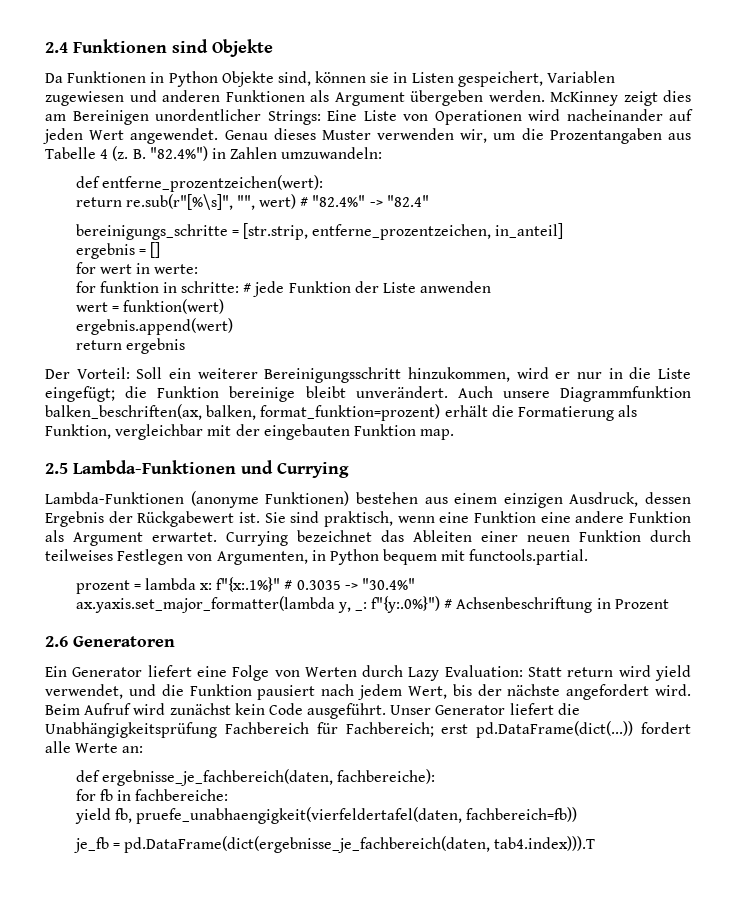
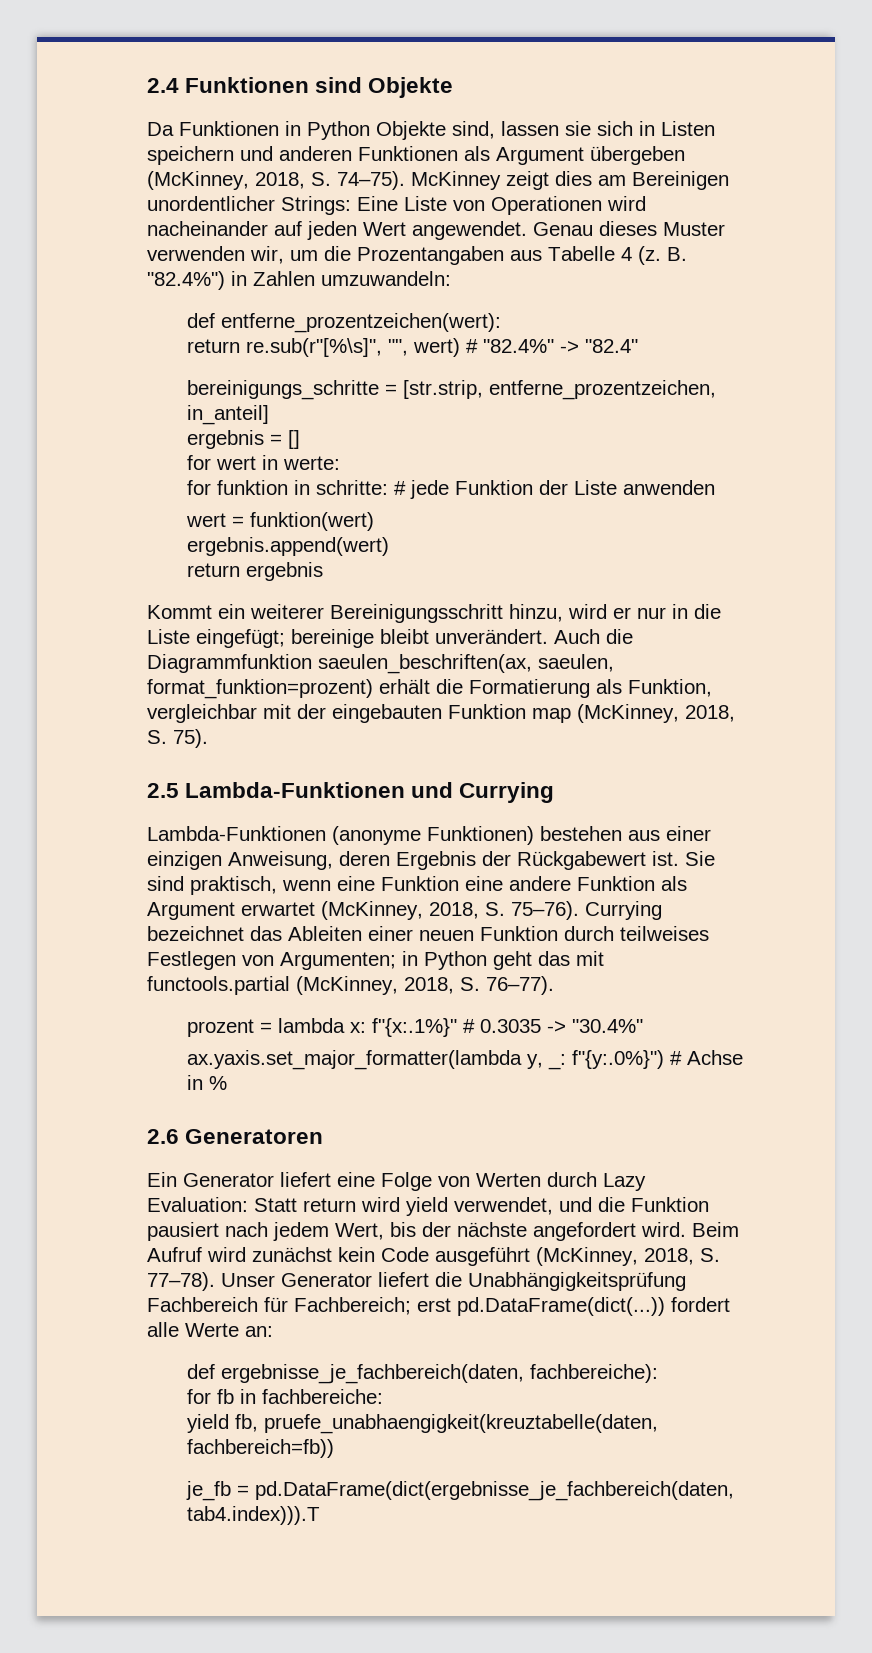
- Da Funktionen in Python Objekte sind, können sie in Listen gespeichert, Variablen zugewiesen und anderen Funktionen als Argument übergeben werden.
+ Da Funktionen in Python Objekte sind, lassen sie sich in Listen speichern und anderen Funktionen als Argument übergeben (McKinney, 2018, S. 74–75).
- Der Vorteil: Soll ein weiterer Bereinigungsschritt hinzukommen, wird er nur in die Liste eingefügt; die Funktion bereinige bleibt unverändert.
+ Kommt ein weiterer Bereinigungsschritt hinzu, wird er nur in die Liste eingefügt; bereinige bleibt unverändert.
- Auch unsere Diagrammfunktion balken_beschriften(ax, balken, format_funktion=prozent) erhält die Formatierung als Funktion, vergleichbar mit der eingebauten Funktion map.
+ Auch die Diagrammfunktion saeulen_beschriften(ax, saeulen, format_funktion=prozent) erhält die Formatierung als Funktion, vergleichbar mit der eingebauten Funktion map (McKinney, 2018, S. 75).
- Lambda-Funktionen (anonyme Funktionen) bestehen aus einem einzigen Ausdruck, dessen Ergebnis der Rückgabewert ist.
+ Lambda-Funktionen (anonyme Funktionen) bestehen aus einer einzigen Anweisung, deren Ergebnis der Rückgabewert ist.
- Sie sind praktisch, wenn eine Funktion eine andere Funktion als Argument erwartet.
+ Sie sind praktisch, wenn eine Funktion eine andere Funktion als Argument erwartet (McKinney, 2018, S. 75–76).
- Currying bezeichnet das Ableiten einer neuen Funktion durch teilweises Festlegen von Argumenten, in Python bequem mit functools.partial.
+ Currying bezeichnet das Ableiten einer neuen Funktion durch teilweises Festlegen von Argumenten; in Python geht das mit functools.partial (McKinney, 2018, S. 76–77).
- ax.yaxis.set_major_formatter(lambda y, _: f"{y:.0%}") # Achsenbeschriftung in Prozent
+ ax.yaxis.set_major_formatter(lambda y, _: f"{y:.0%}") # Achse in %
- Beim Aufruf wird zunächst kein Code ausgeführt.
+ Beim Aufruf wird zunächst kein Code ausgeführt (McKinney, 2018, S. 77–78).
- yield fb, pruefe_unabhaengigkeit(vierfeldertafel(daten, fachbereich=fb))
+ yield fb, pruefe_unabhaengigkeit(kreuztabelle(daten, fachbereich=fb))

